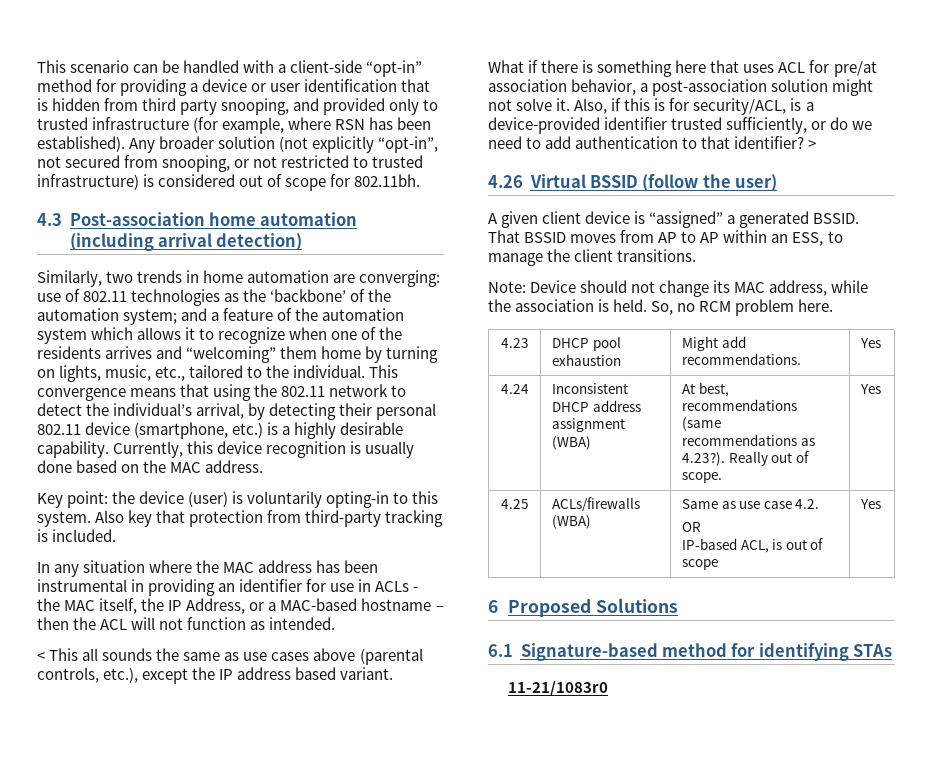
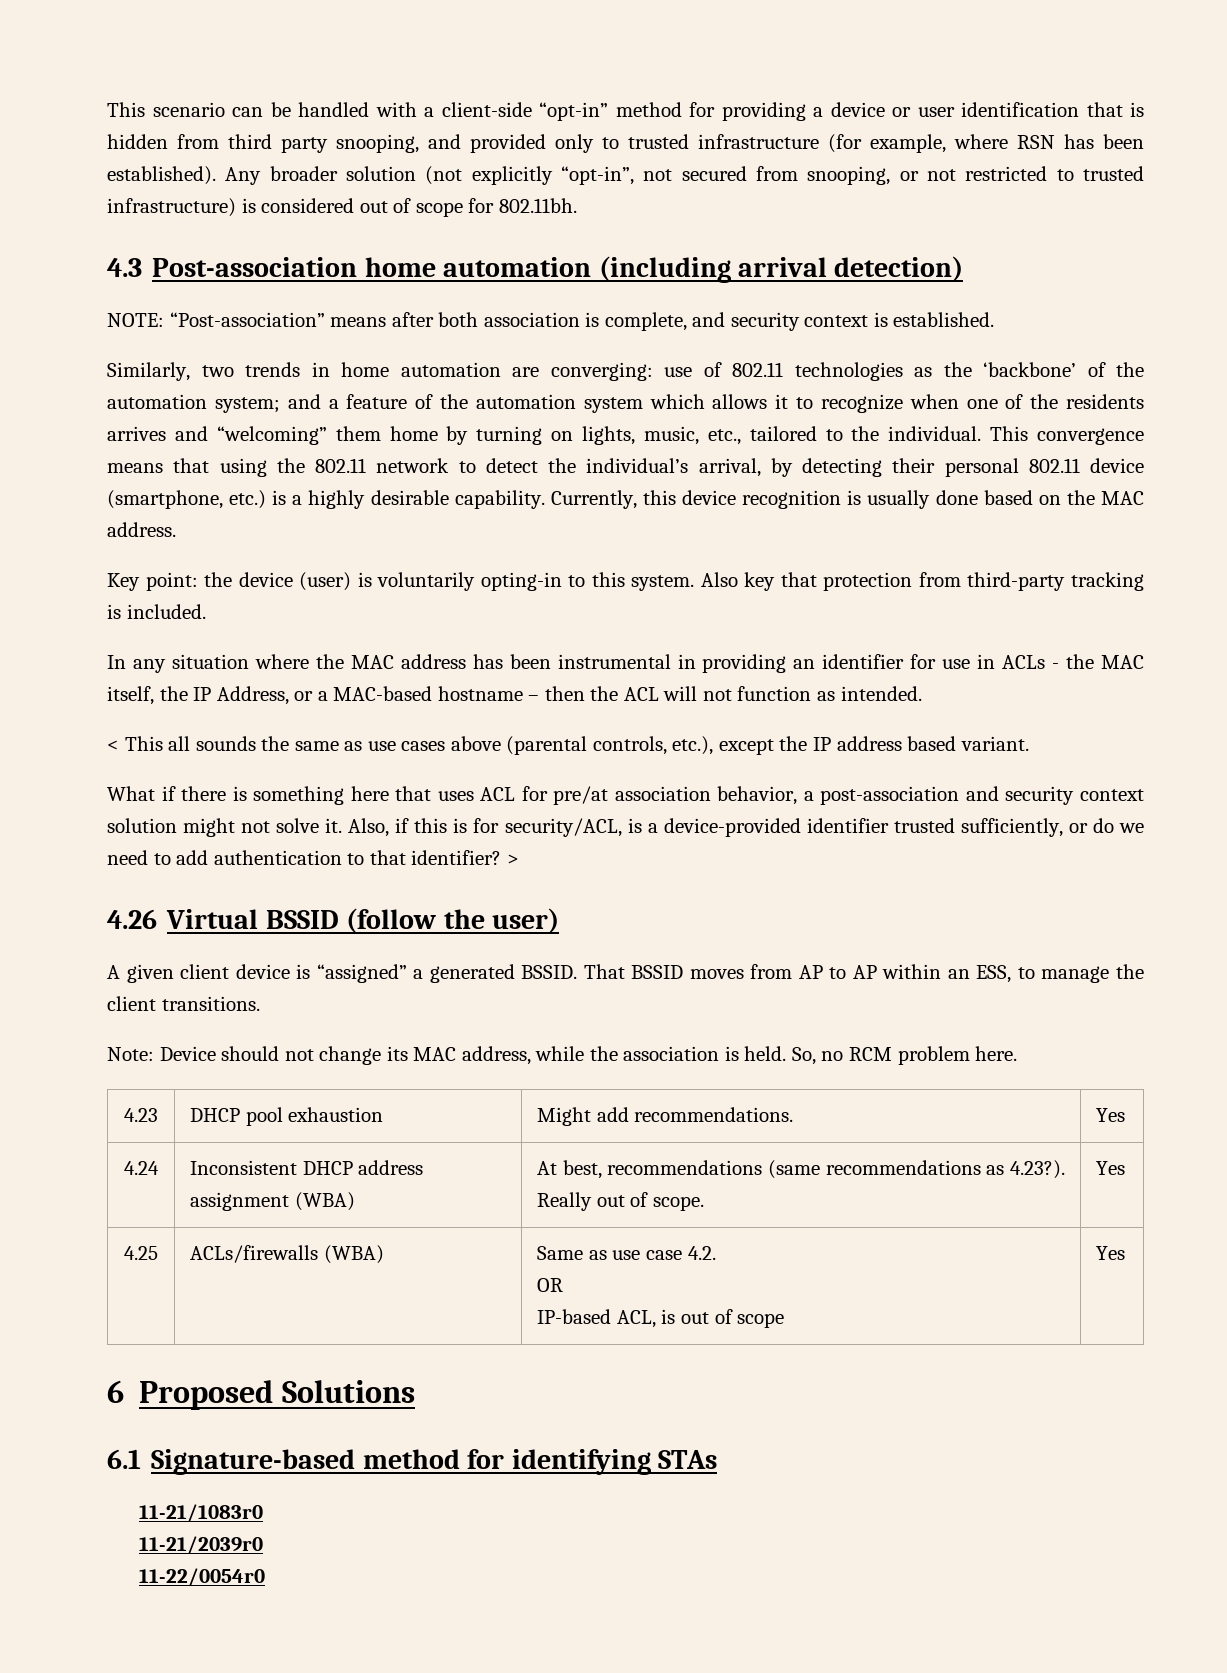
+ NOTE: “Post-association” means after both association is complete, and security context is established.
- What if there is something here that uses ACL for pre/at association behavior, a post-association solution might not solve it.
+ What if there is something here that uses ACL for pre/at association behavior, a post-association and security context solution might not solve it.
+ 11-21/2039r0
+ 11-22/0054r0

